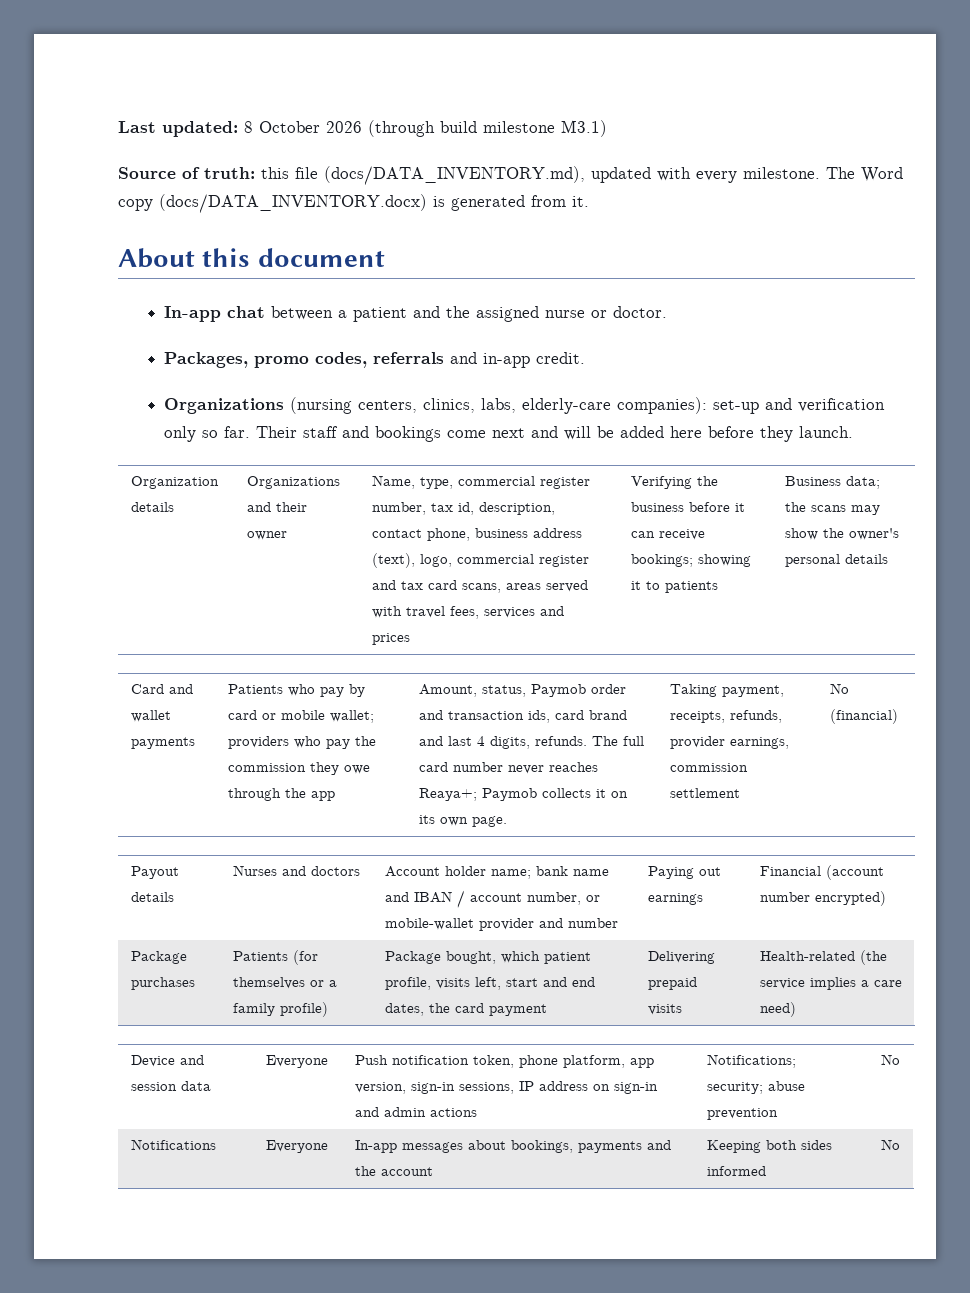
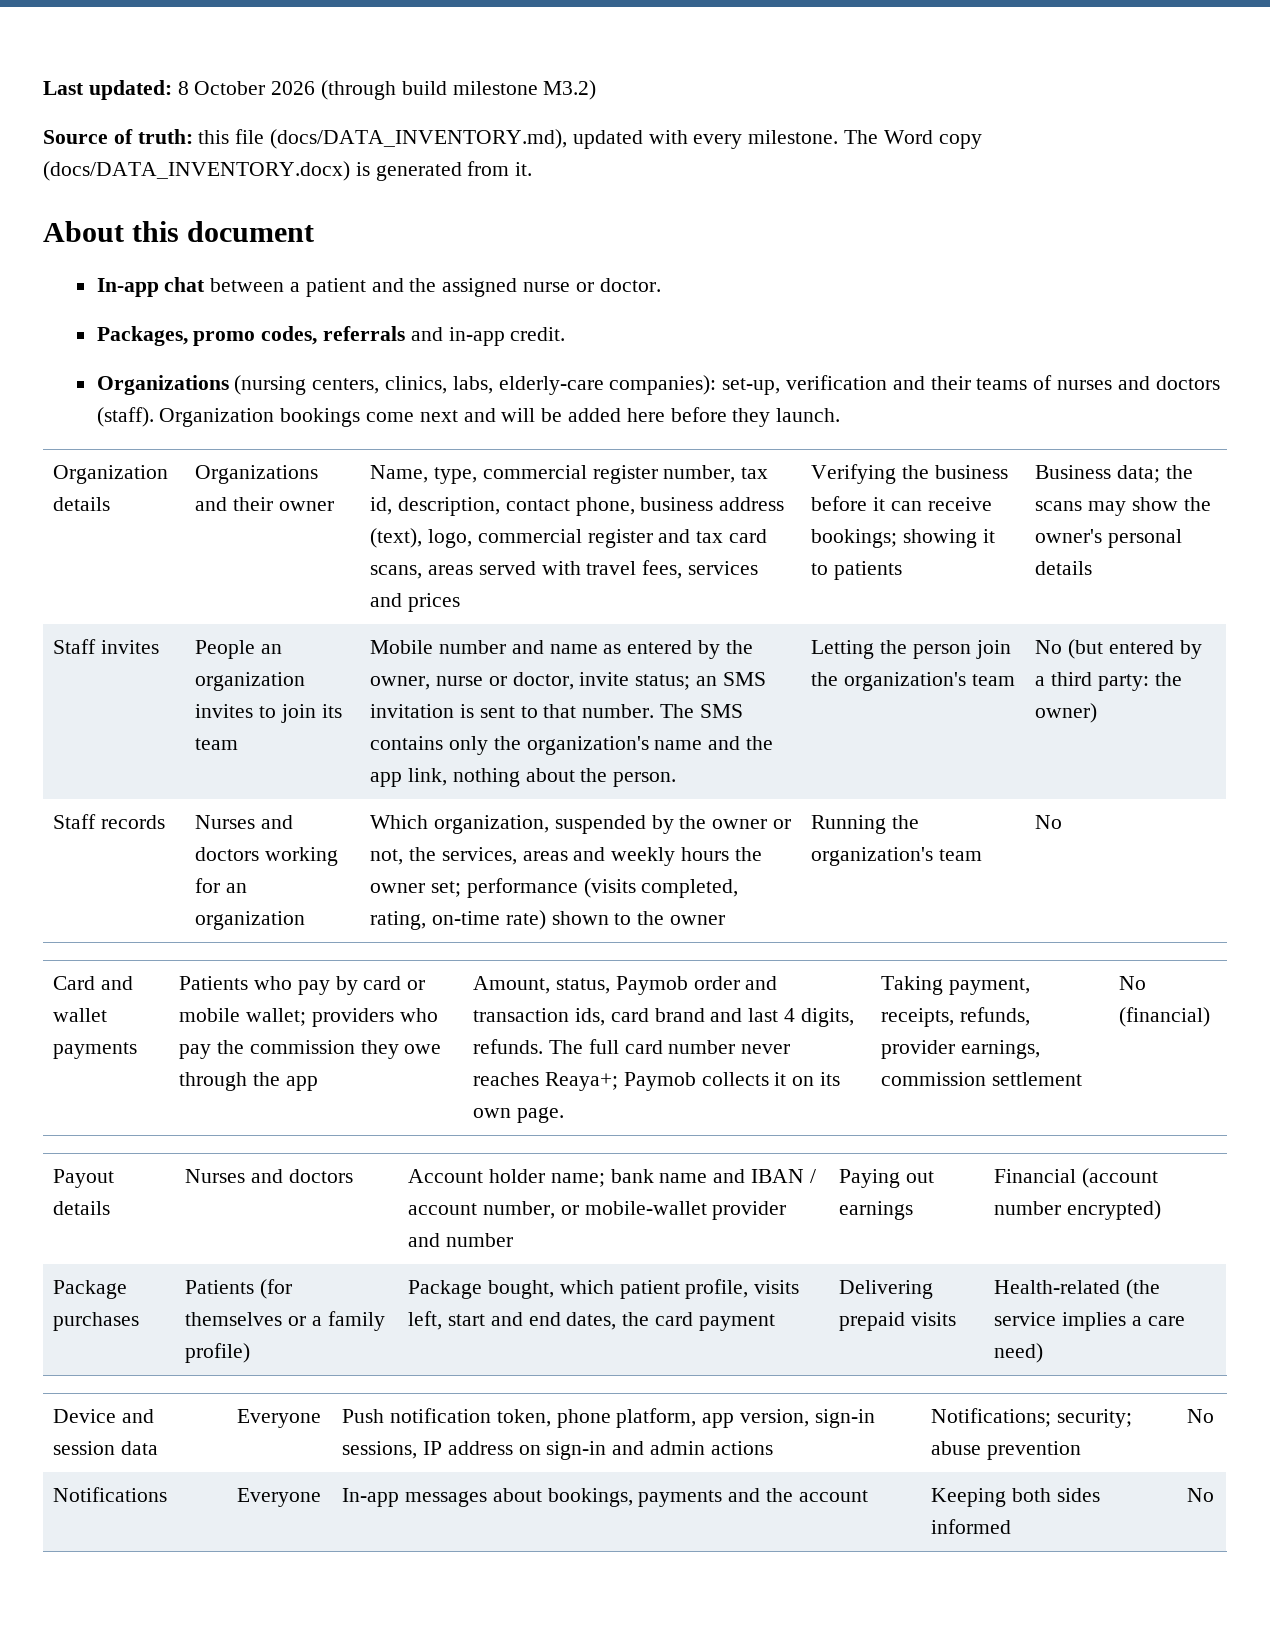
- Last updated: 8 October 2026 (through build milestone M3.1)
+ Last updated: 8 October 2026 (through build milestone M3.2)
- Organizations (nursing centers, clinics, labs, elderly-care companies): set-up and verification only so far. Their staff and bookings come next and will be added here before they launch.
+ Organizations (nursing centers, clinics, labs, elderly-care companies): set-up, verification and their teams of nurses and doctors (staff). Organization bookings come next and will be added here before they launch.
+ Staff invites | People an organization invites to join its team | Mobile number and name as entered by the owner, nurse or doctor, invite status; an SMS invitation is sent to that number. The SMS contains only the organization's name and the app link, nothing about the person. | Letting the person join the organization's team | No (but entered by a third party: the owner)
+ Staff records | Nurses and doctors working for an organization | Which organization, suspended by the owner or not, the services, areas and weekly hours the owner set; performance (visits completed, rating, on-time rate) shown to the owner | Running the organization's team | No

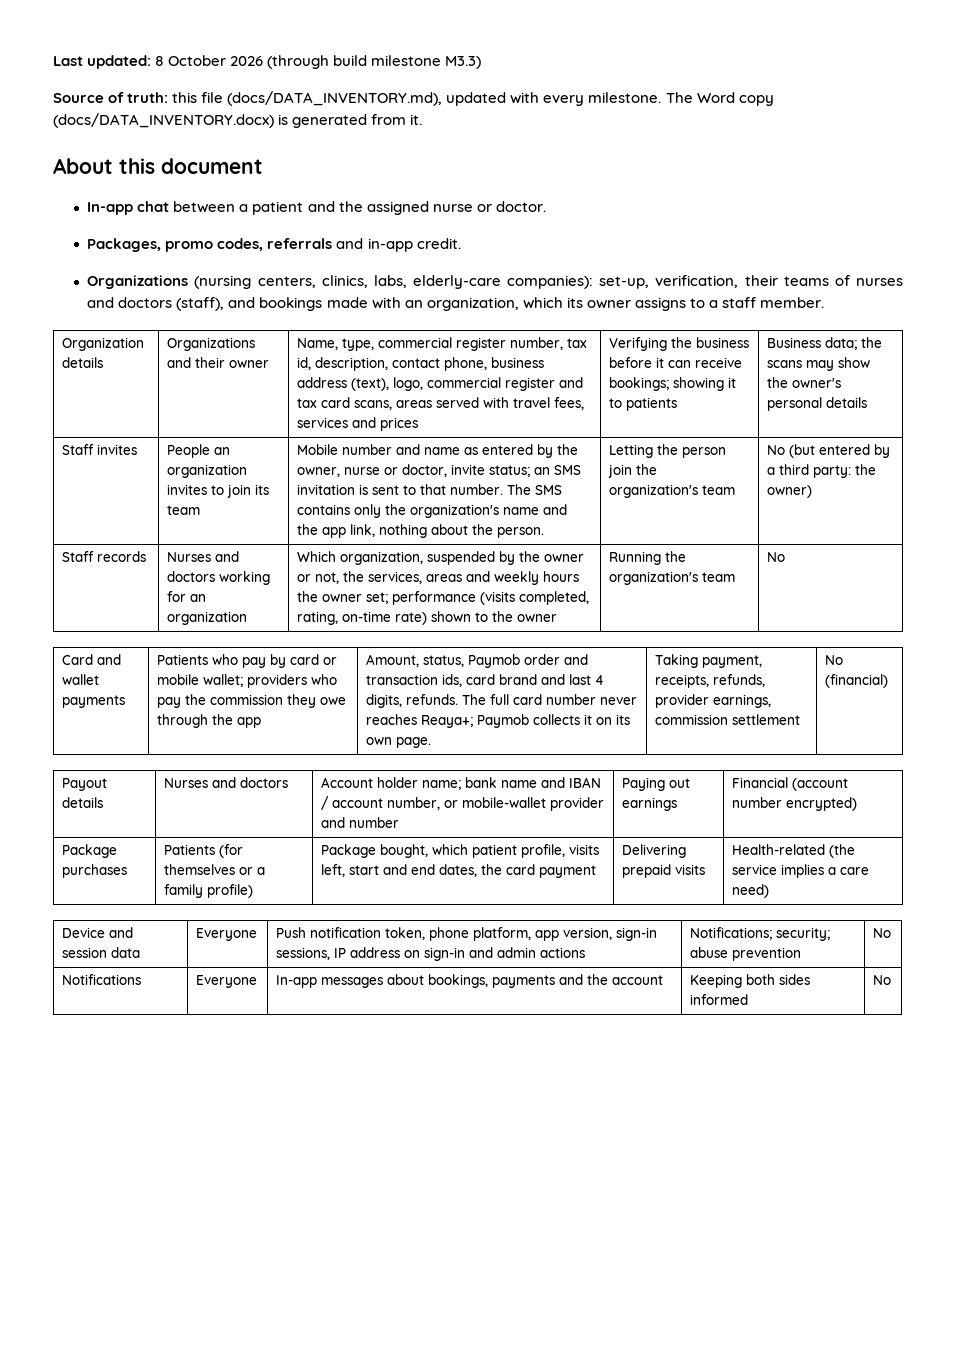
- Last updated: 8 October 2026 (through build milestone M3.2)
+ Last updated: 8 October 2026 (through build milestone M3.3)
- Organizations (nursing centers, clinics, labs, elderly-care companies): set-up, verification and their teams of nurses and doctors (staff). Organization bookings come next and will be added here before they launch.
+ Organizations (nursing centers, clinics, labs, elderly-care companies): set-up, verification, their teams of nurses and doctors (staff), and bookings made with an organization, which its owner assigns to a staff member.

